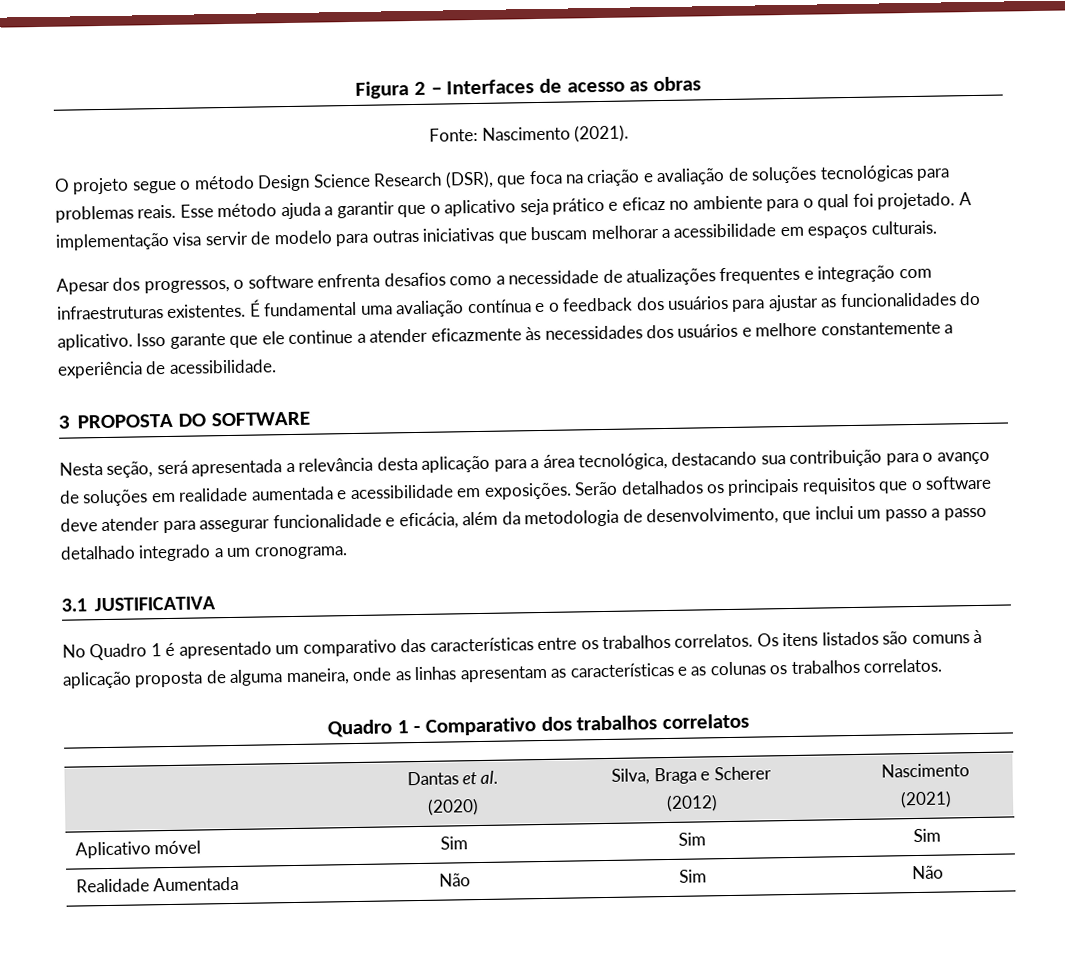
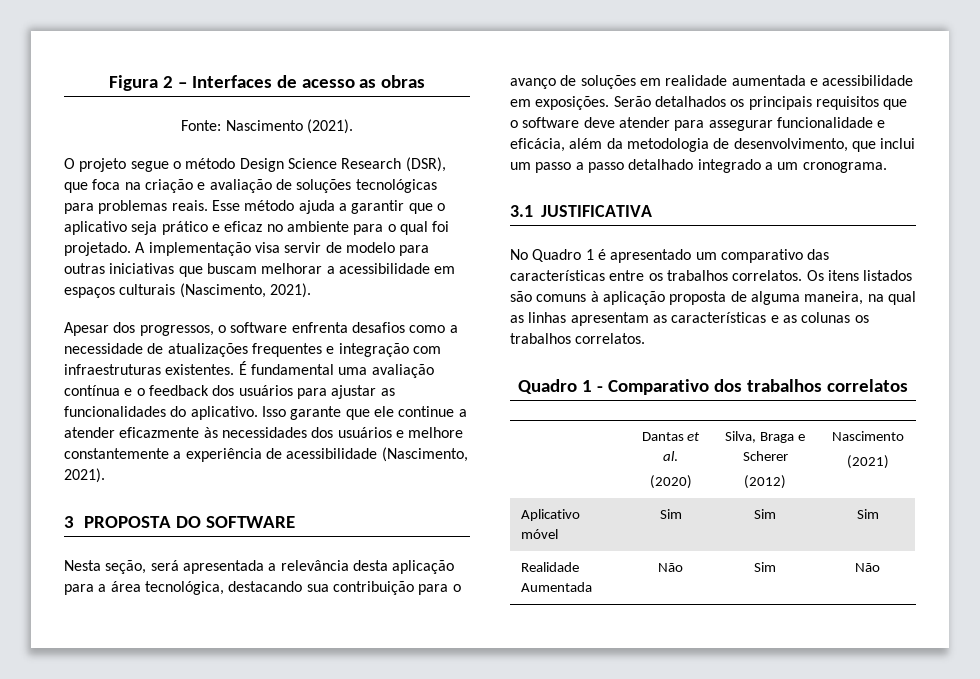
- A implementação visa servir de modelo para outras iniciativas que buscam melhorar a acessibilidade em espaços culturais.
+ A implementação visa servir de modelo para outras iniciativas que buscam melhorar a acessibilidade em espaços culturais (Nascimento, 2021).
- Isso garante que ele continue a atender eficazmente às necessidades dos usuários e melhore constantemente a experiência de acessibilidade.
+ Isso garante que ele continue a atender eficazmente às necessidades dos usuários e melhore constantemente a experiência de acessibilidade (Nascimento, 2021).
- Os itens listados são comuns à aplicação proposta de alguma maneira, onde as linhas apresentam as características e as colunas os trabalhos correlatos.
+ Os itens listados são comuns à aplicação proposta de alguma maneira, na qual as linhas apresentam as características e as colunas os trabalhos correlatos.

